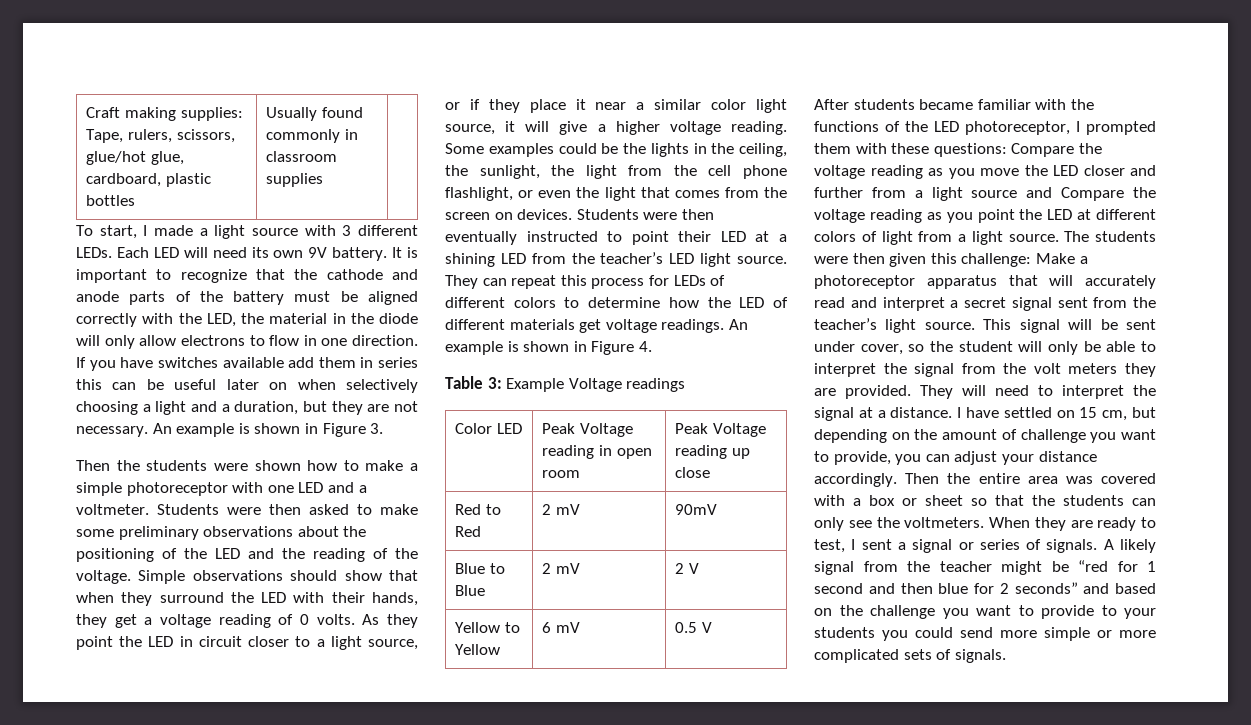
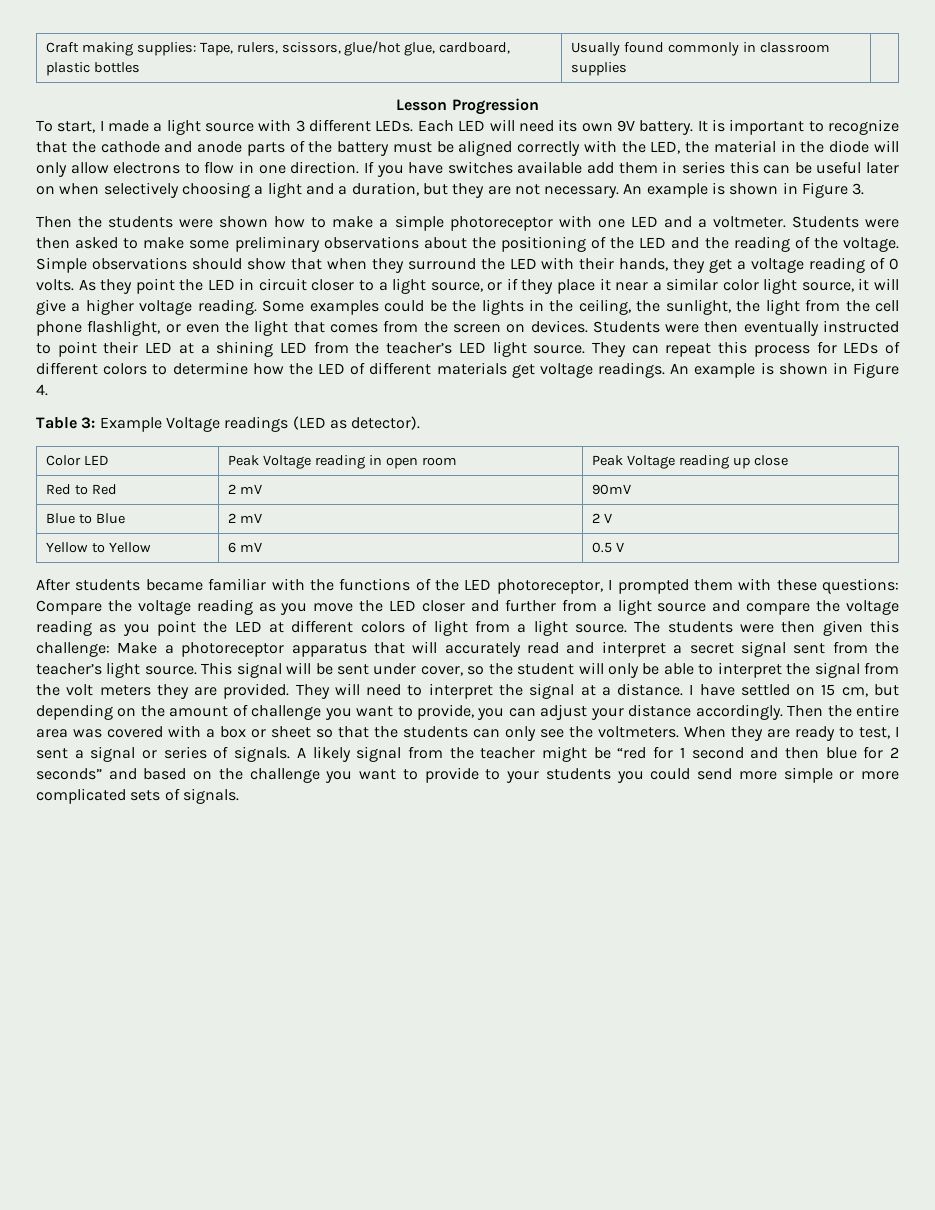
+ Lesson Progression
- Table 3: Example Voltage readings
+ Table 3: Example Voltage readings (LED as detector).
- After students became familiar with the functions of the LED photoreceptor, I prompted them with these questions: Compare the voltage reading as you move the LED closer and further from a light source and Compare the voltage reading as you point the LED at different colors of light from a light source.
+ After students became familiar with the functions of the LED photoreceptor, I prompted them with these questions: Compare the voltage reading as you move the LED closer and further from a light source and compare the voltage reading as you point the LED at different colors of light from a light source.

